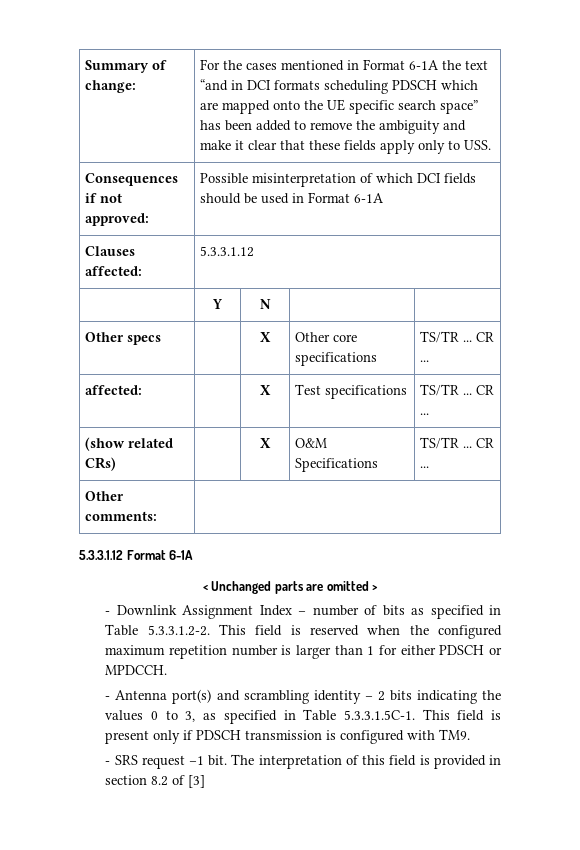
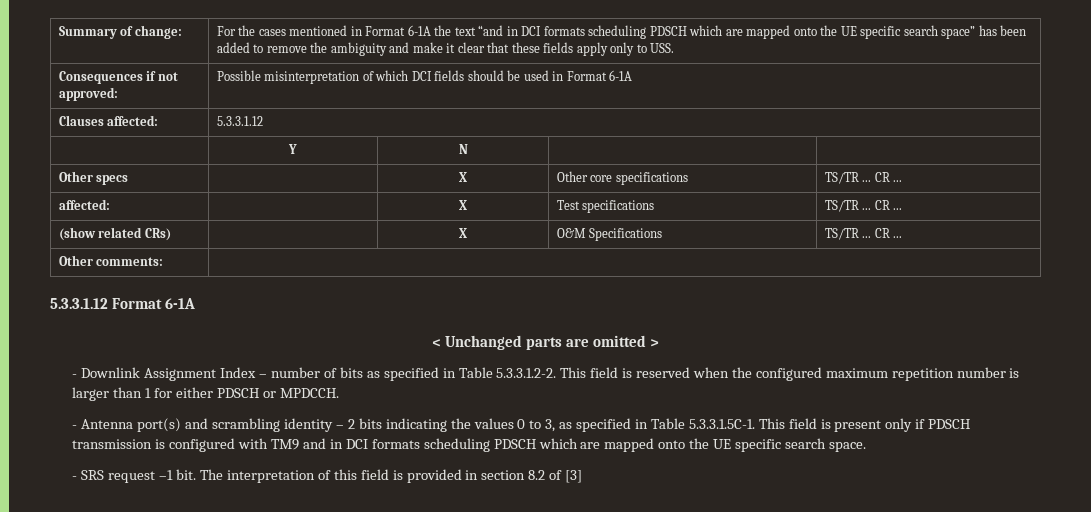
- - Antenna port(s) and scrambling identity – 2 bits indicating the values 0 to 3, as specified in Table 5.3.3.1.5C-1. This field is present only if PDSCH transmission is configured with TM9.
+ - Antenna port(s) and scrambling identity – 2 bits indicating the values 0 to 3, as specified in Table 5.3.3.1.5C-1. This field is present only if PDSCH transmission is configured with TM9 and in DCI formats scheduling PDSCH which are mapped onto the UE specific search space.

